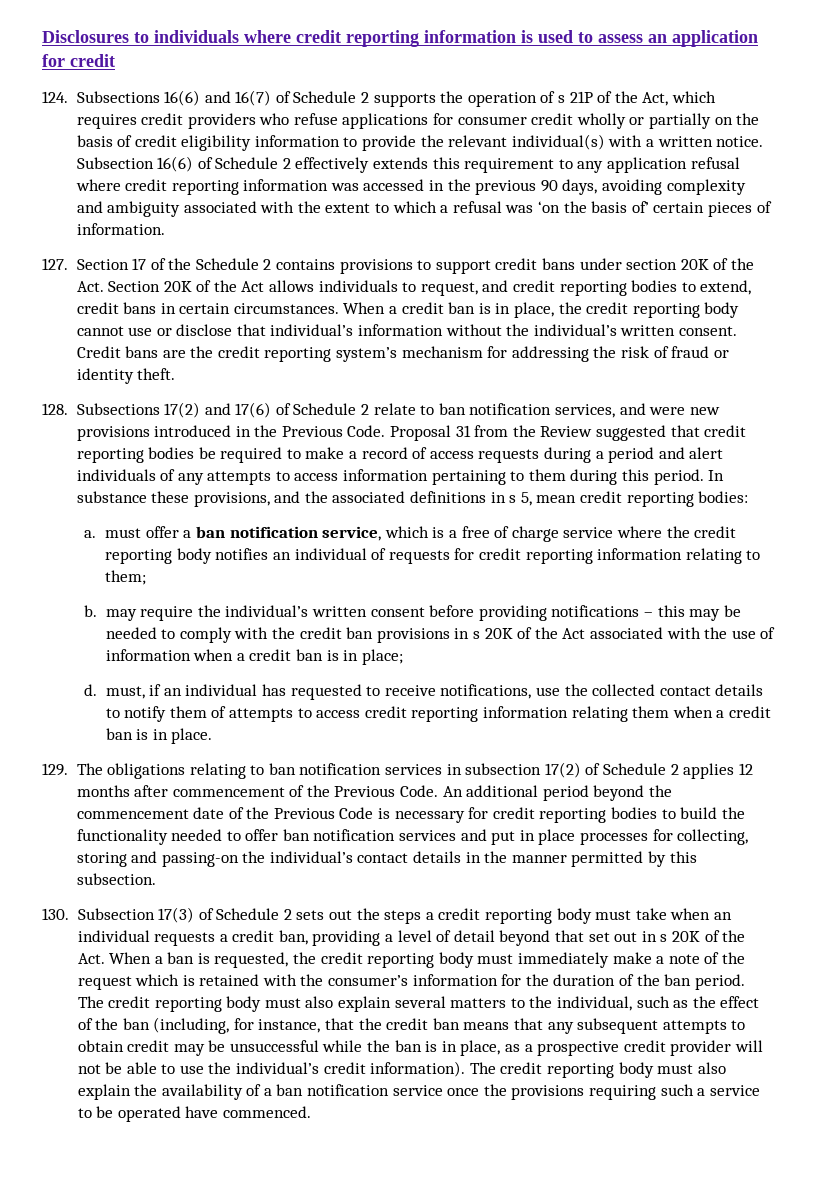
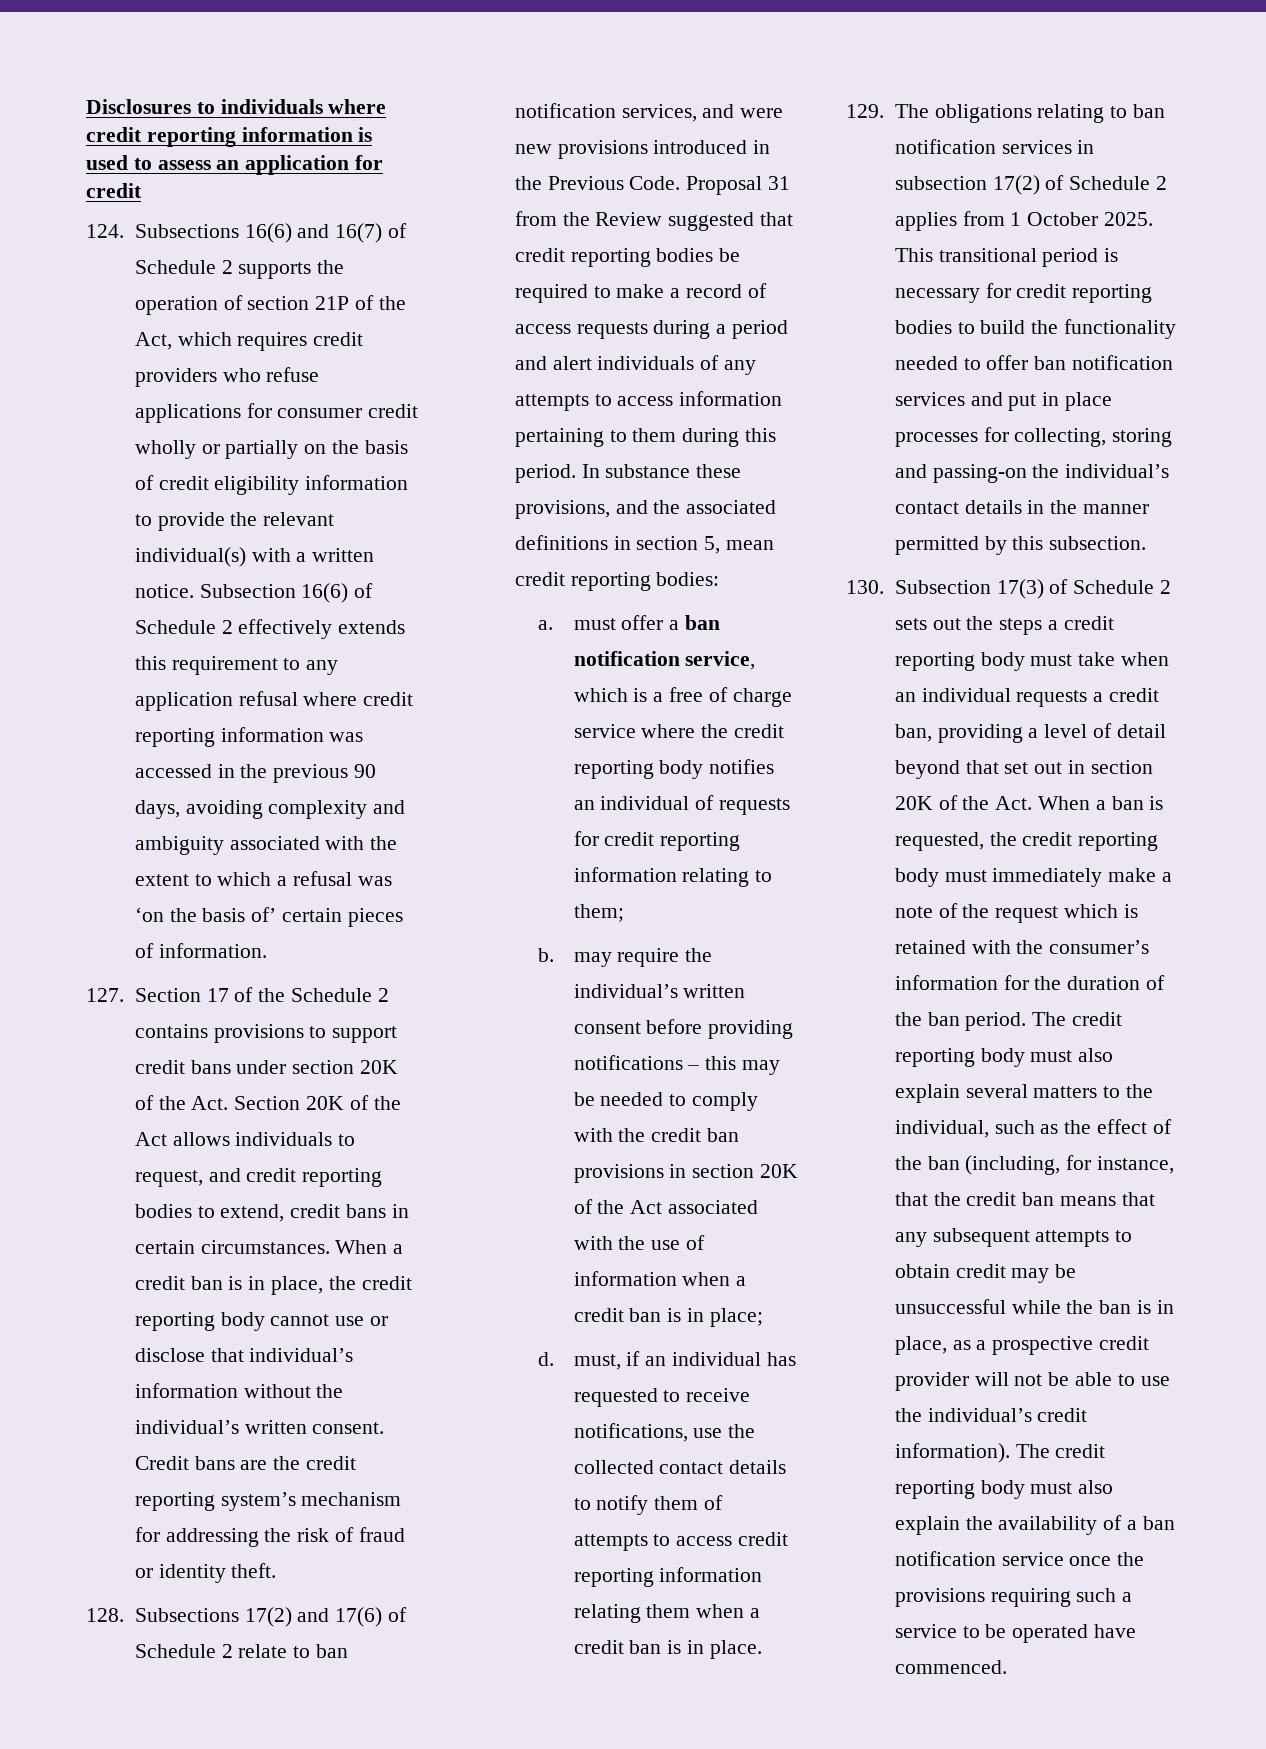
- 124. Subsections 16(6) and 16(7) of Schedule 2 supports the operation of s 21P of the Act, which requires credit providers who refuse applications for consumer credit wholly or partially on the basis of credit eligibility information to provide the relevant individual(s) with a written notice.
+ 124. Subsections 16(6) and 16(7) of Schedule 2 supports the operation of section 21P of the Act, which requires credit providers who refuse applications for consumer credit wholly or partially on the basis of credit eligibility information to provide the relevant individual(s) with a written notice.
- In substance these provisions, and the associated definitions in s 5, mean credit reporting bodies:
+ In substance these provisions, and the associated definitions in section 5, mean credit reporting bodies:
- b. may require the individual’s written consent before providing notifications – this may be needed to comply with the credit ban provisions in s 20K of the Act associated with the use of information when a credit ban is in place;
+ b. may require the individual’s written consent before providing notifications – this may be needed to comply with the credit ban provisions in section 20K of the Act associated with the use of information when a credit ban is in place;
- 129. The obligations relating to ban notification services in subsection 17(2) of Schedule 2 applies 12 months after commencement of the Previous Code. An additional period beyond the commencement date of the Previous Code is necessary for credit reporting bodies to build the functionality needed to offer ban notification services and put in place processes for collecting, storing and passing-on the individual’s contact details in the manner permitted by this subsection.
+ 129. The obligations relating to ban notification services in subsection 17(2) of Schedule 2 applies from 1 October 2025. This transitional period is necessary for credit reporting bodies to build the functionality needed to offer ban notification services and put in place processes for collecting, storing and passing-on the individual’s contact details in the manner permitted by this subsection.
- 130. Subsection 17(3) of Schedule 2 sets out the steps a credit reporting body must take when an individual requests a credit ban, providing a level of detail beyond that set out in s 20K of the Act. When a ban is requested, the credit reporting body must immediately make a note of the request which is retained with the consumer’s information for the duration of the ban period.
+ 130. Subsection 17(3) of Schedule 2 sets out the steps a credit reporting body must take when an individual requests a credit ban, providing a level of detail beyond that set out in section 20K of the Act. When a ban is requested, the credit reporting body must immediately make a note of the request which is retained with the consumer’s information for the duration of the ban period.

